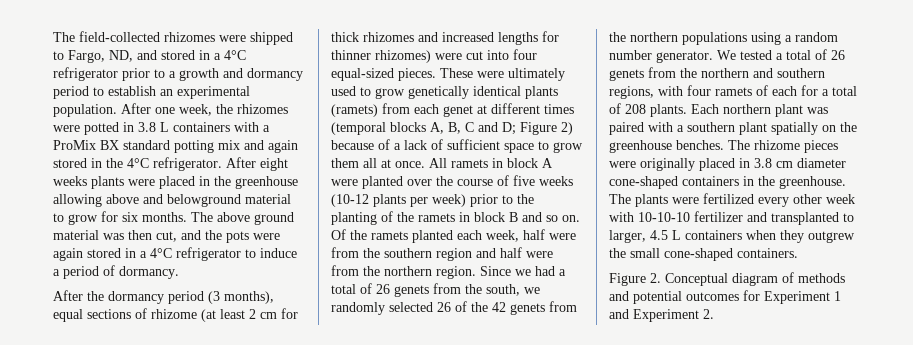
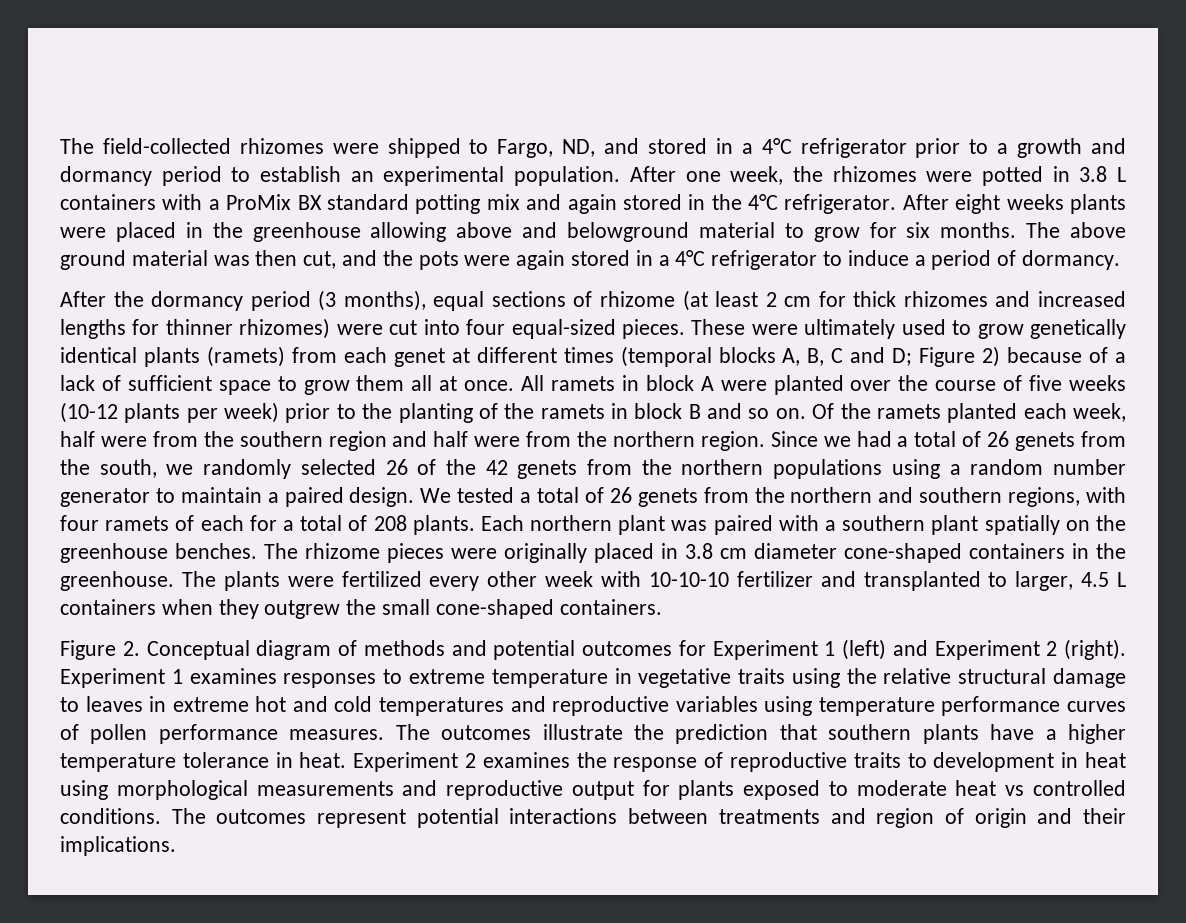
- Since we had a total of 26 genets from the south, we randomly selected 26 of the 42 genets from the northern populations using a random number generator.
+ Since we had a total of 26 genets from the south, we randomly selected 26 of the 42 genets from the northern populations using a random number generator to maintain a paired design.
- Figure 2. Conceptual diagram of methods and potential outcomes for Experiment 1 and Experiment 2.
+ Figure 2. Conceptual diagram of methods and potential outcomes for Experiment 1 (left) and Experiment 2 (right). Experiment 1 examines responses to extreme temperature in vegetative traits using the relative structural damage to leaves in extreme hot and cold temperatures and reproductive variables using temperature performance curves of pollen performance measures. The outcomes illustrate the prediction that southern plants have a higher temperature tolerance in heat. Experiment 2 examines the response of reproductive traits to development in heat using morphological measurements and reproductive output for plants exposed to moderate heat vs controlled conditions. The outcomes represent potential interactions between treatments and region of origin and their implications.

